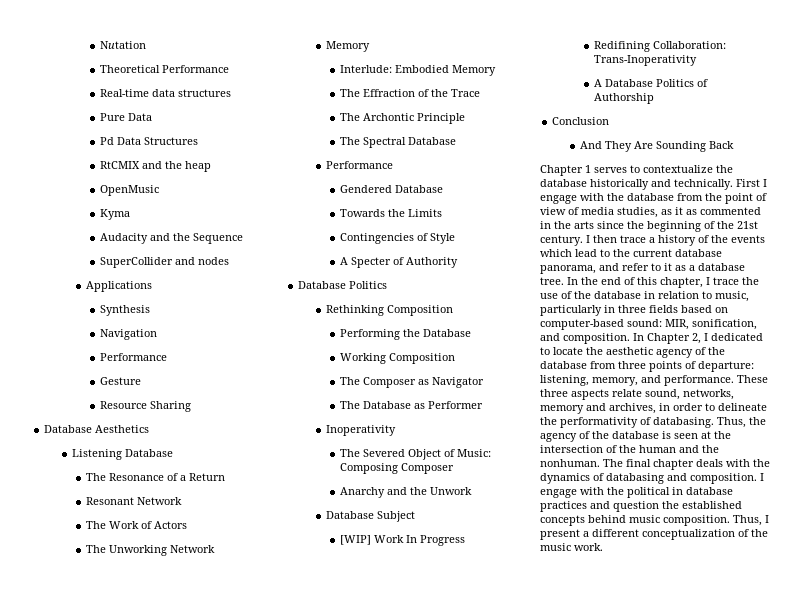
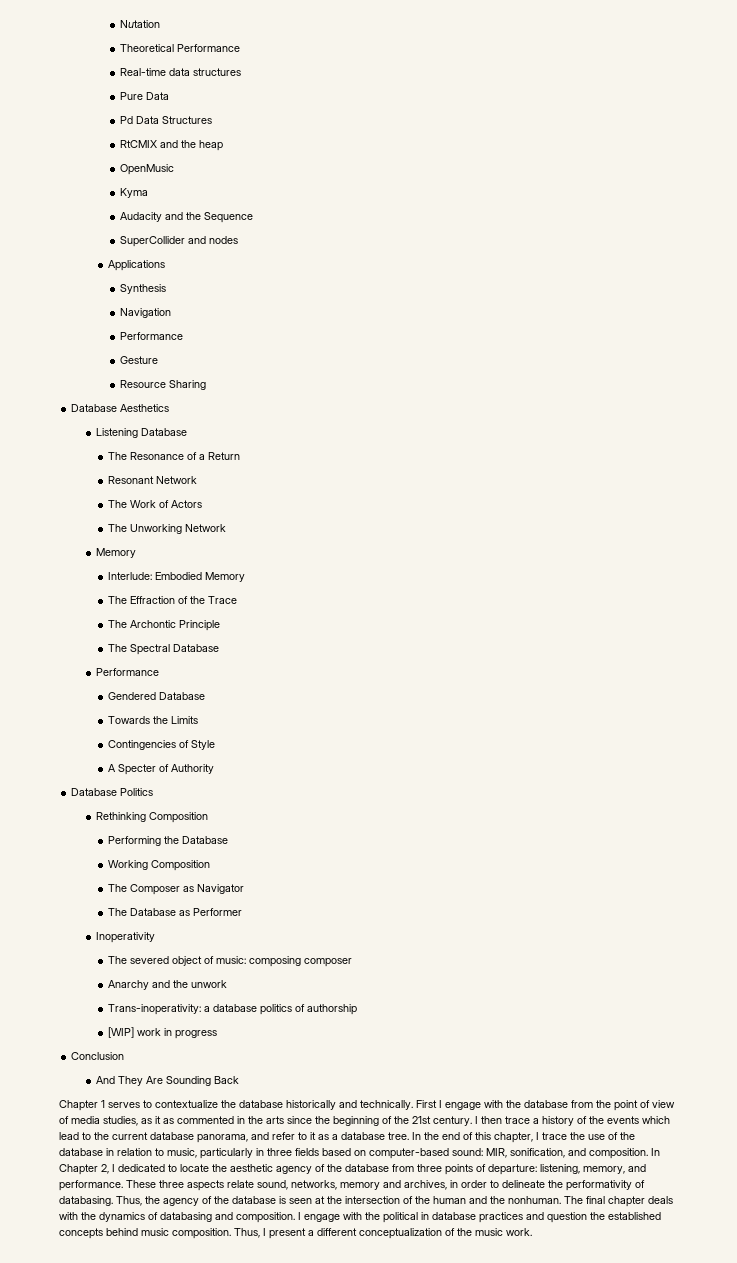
- The Severed Object of Music: Composing Composer
- Anarchy and the Unwork
- Database Subject
- [WIP] Work In Progress
- Redifining Collaboration: Trans-Inoperativity
- A Database Politics of Authorship
+ The severed object of music: composing composer
+ Anarchy and the unwork
+ Trans-inoperativity: a database politics of authorship
+ [WIP] work in progress

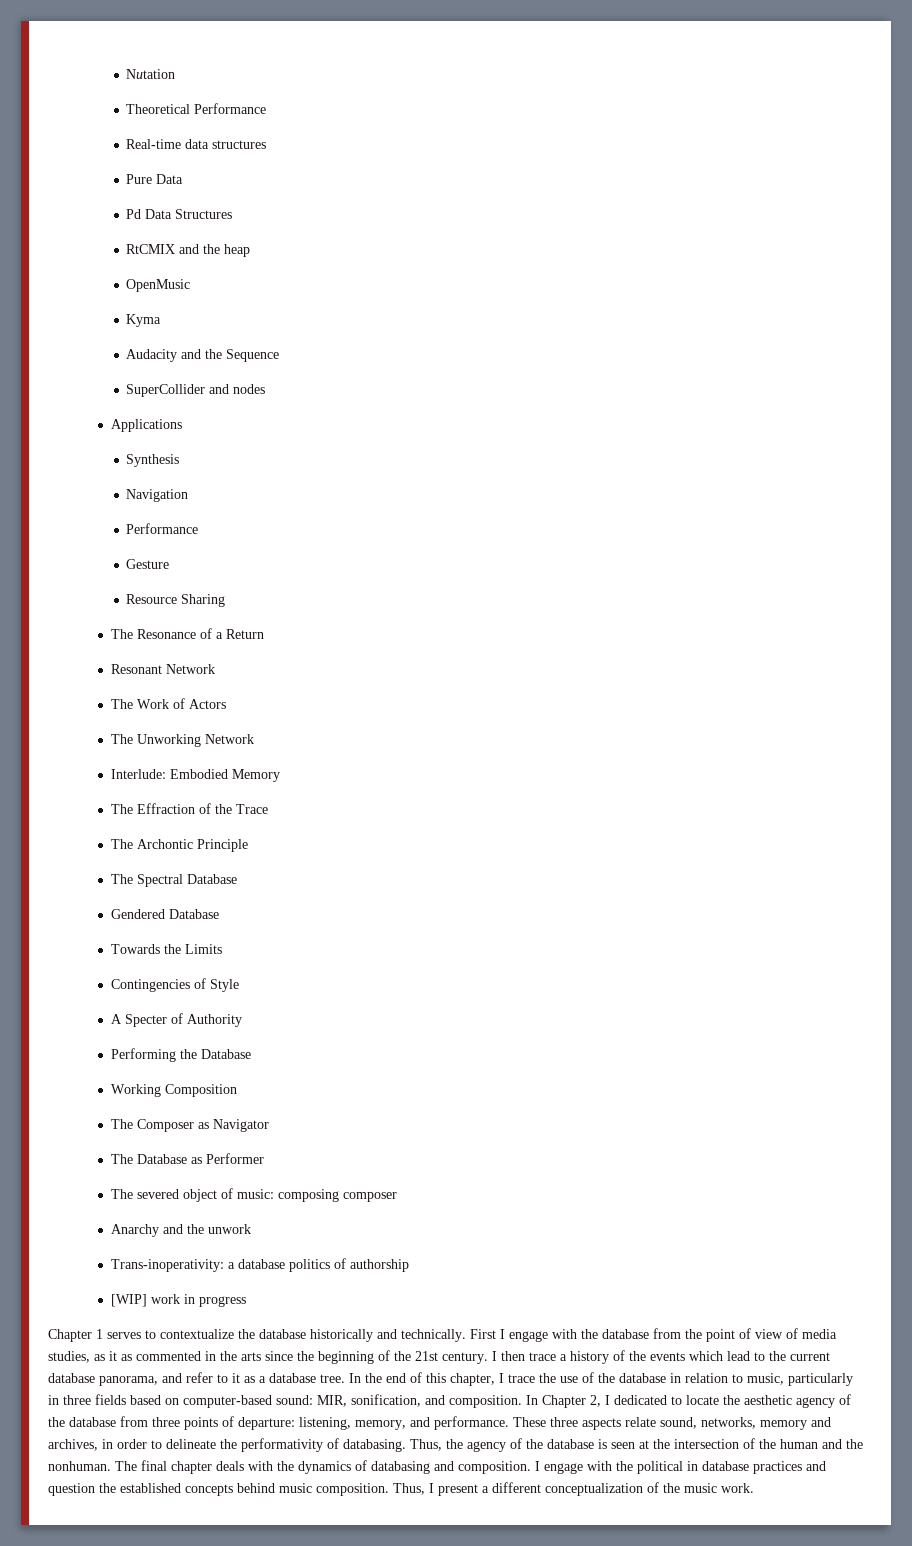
- Database Aesthetics
- Listening Database
  The Unworking Network
- Memory
  The Spectral Database
- Performance
- Database Politics
- Rethinking Composition
- Inoperativity
- Conclusion
- And They Are Sounding Back

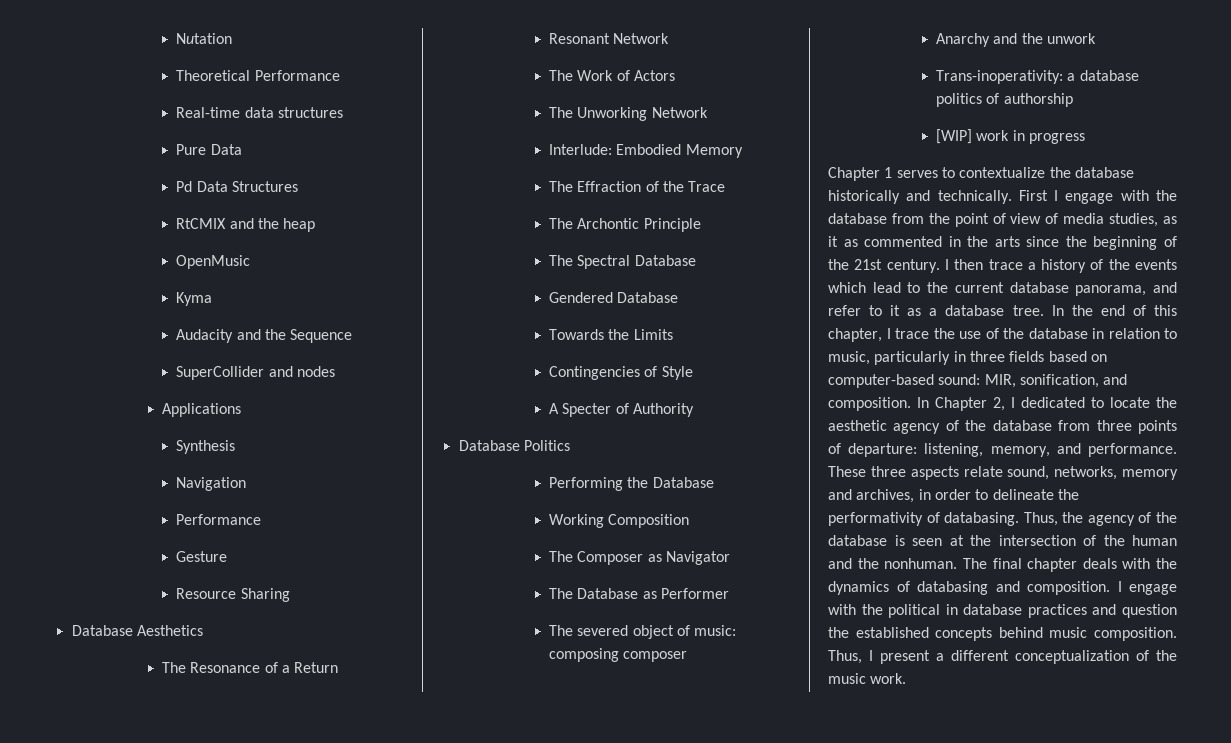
+ Database Aesthetics
+ Database Politics

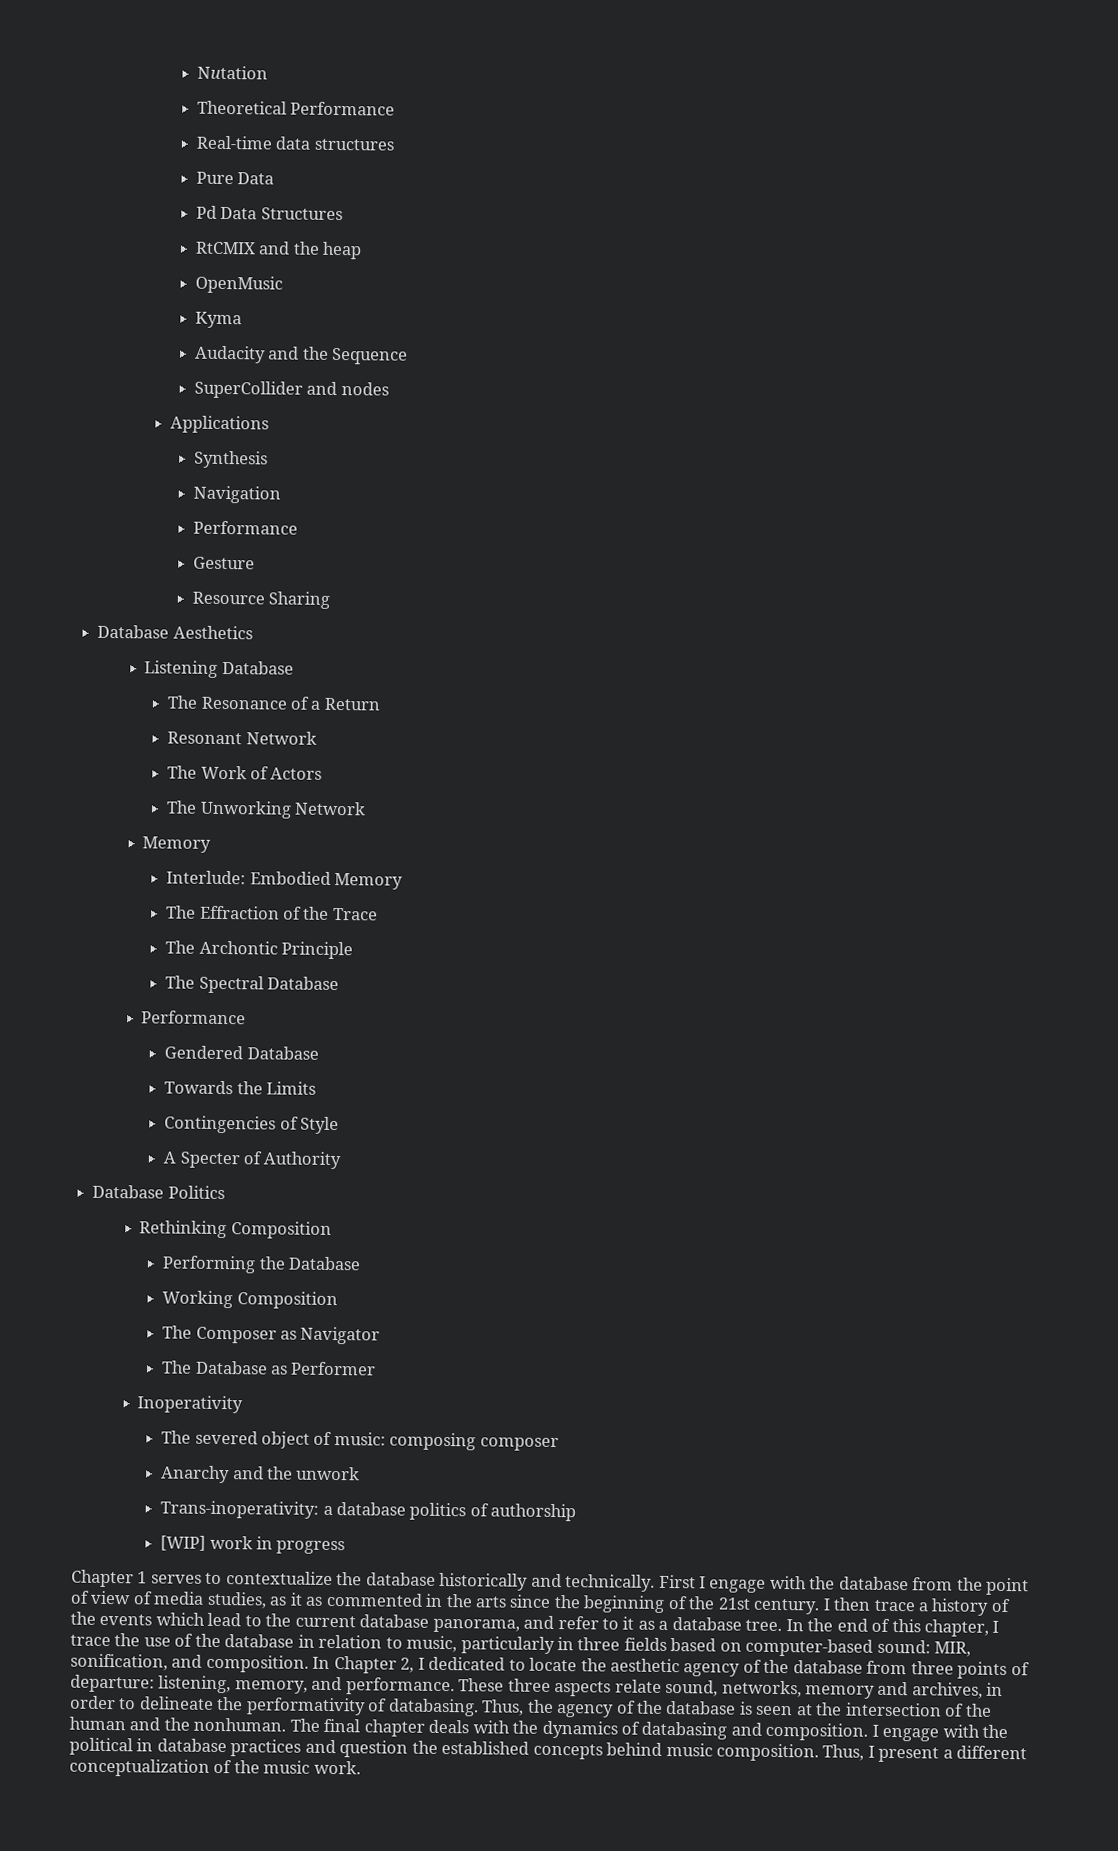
+ Listening Database
  The Unworking Network
+ Memory
  The Spectral Database
+ Performance
+ Rethinking Composition
+ Inoperativity

